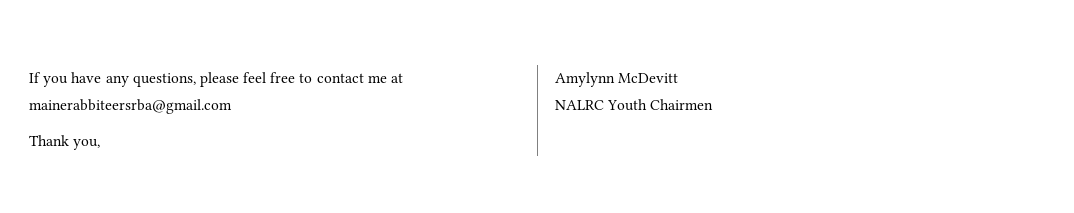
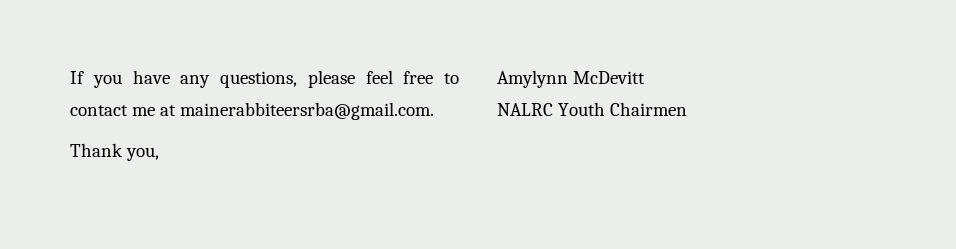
- If you have any questions, please feel free to contact me at mainerabbiteersrba@gmail.com
+ If you have any questions, please feel free to contact me at mainerabbiteersrba@gmail.com.

